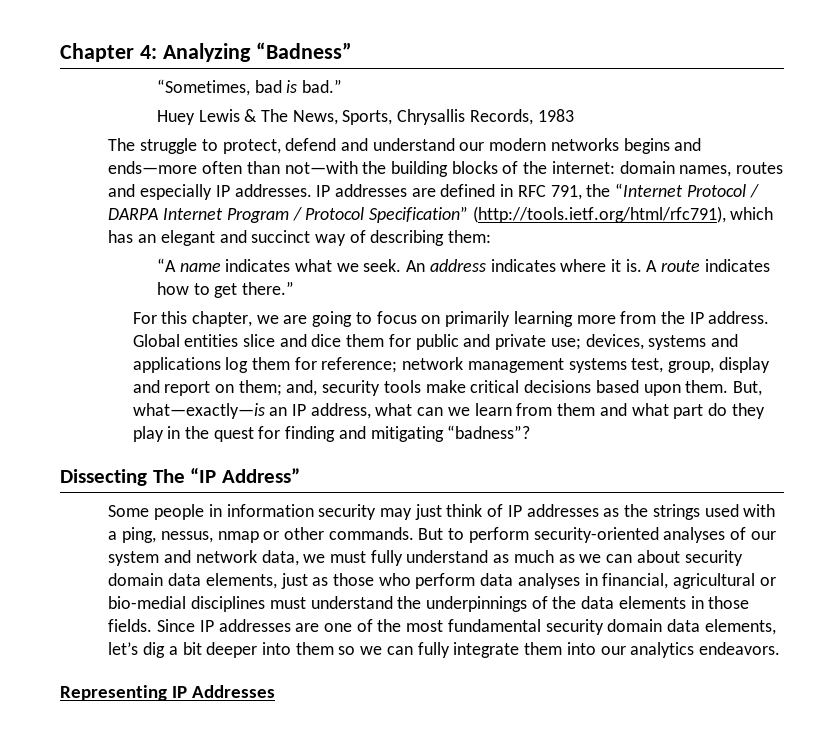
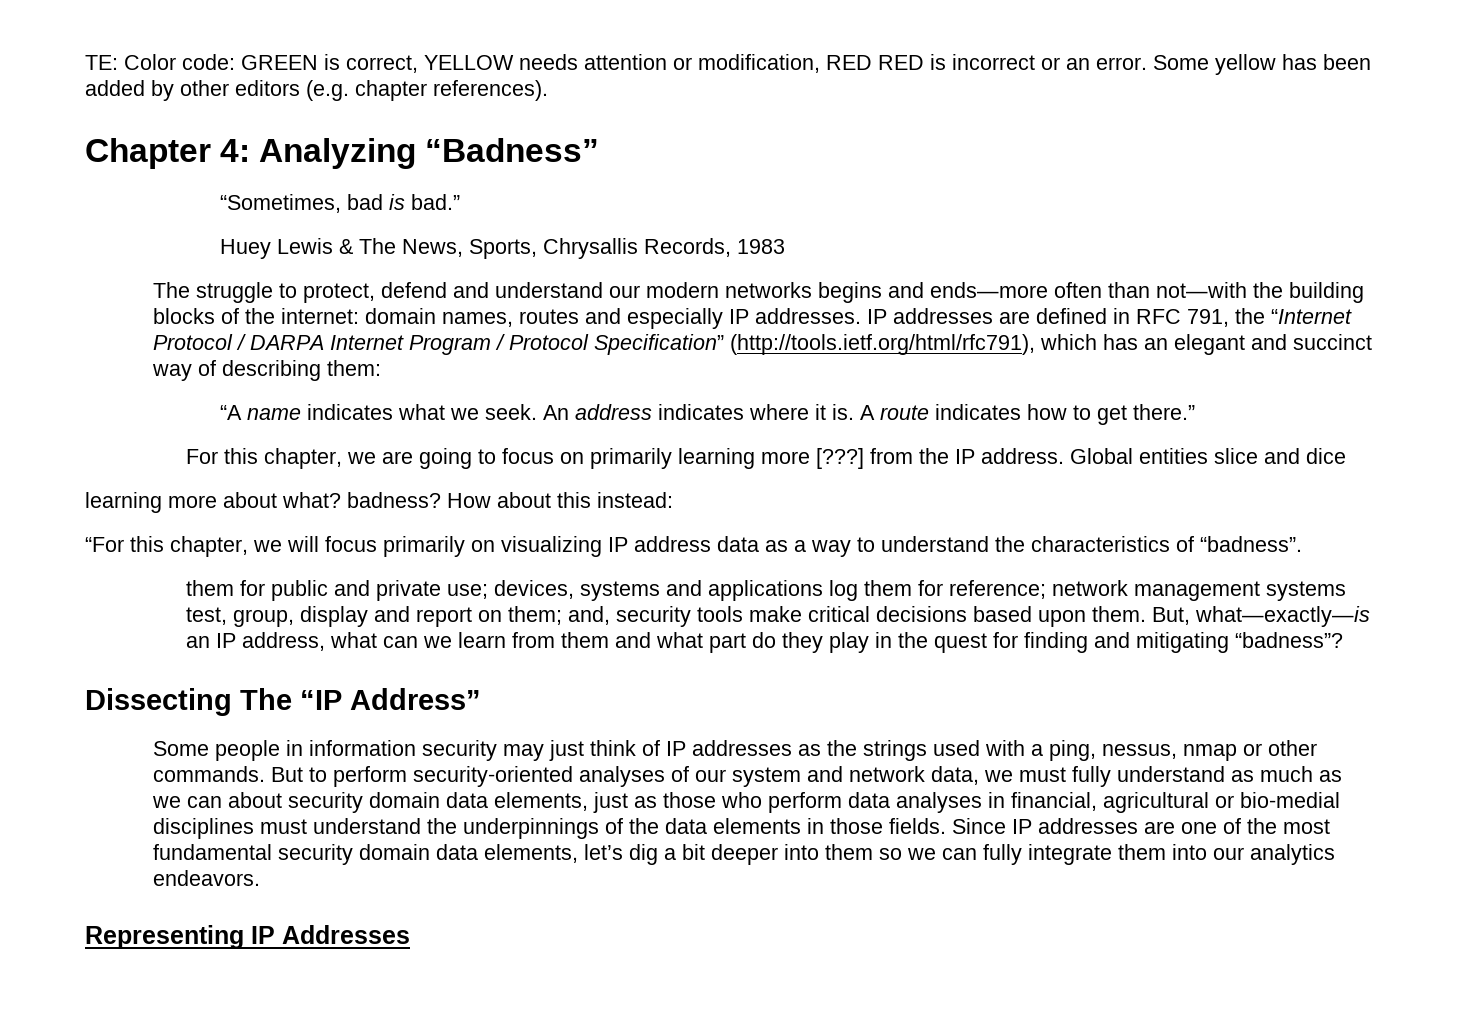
+ TE: Color code: GREEN is correct, YELLOW needs attention or modification, RED RED is incorrect or an error. Some yellow has been added by other editors (e.g. chapter references).
- For this chapter, we are going to focus on primarily learning more from the IP address.
+ For this chapter, we are going to focus on primarily learning more [???] from the IP address.
- Global entities slice and dice them for public and private use; devices, systems and applications log them for reference; network management systems test, group, display and report on them; and, security tools make critical decisions based upon them.
+ Global entities slice and dice
+ learning more about what? badness? How about this instead:
+ “For this chapter, we will focus primarily on visualizing IP address data as a way to understand the characteristics of “badness”.
+ them for public and private use; devices, systems and applications log them for reference; network management systems test, group, display and report on them; and, security tools make critical decisions based upon them.

